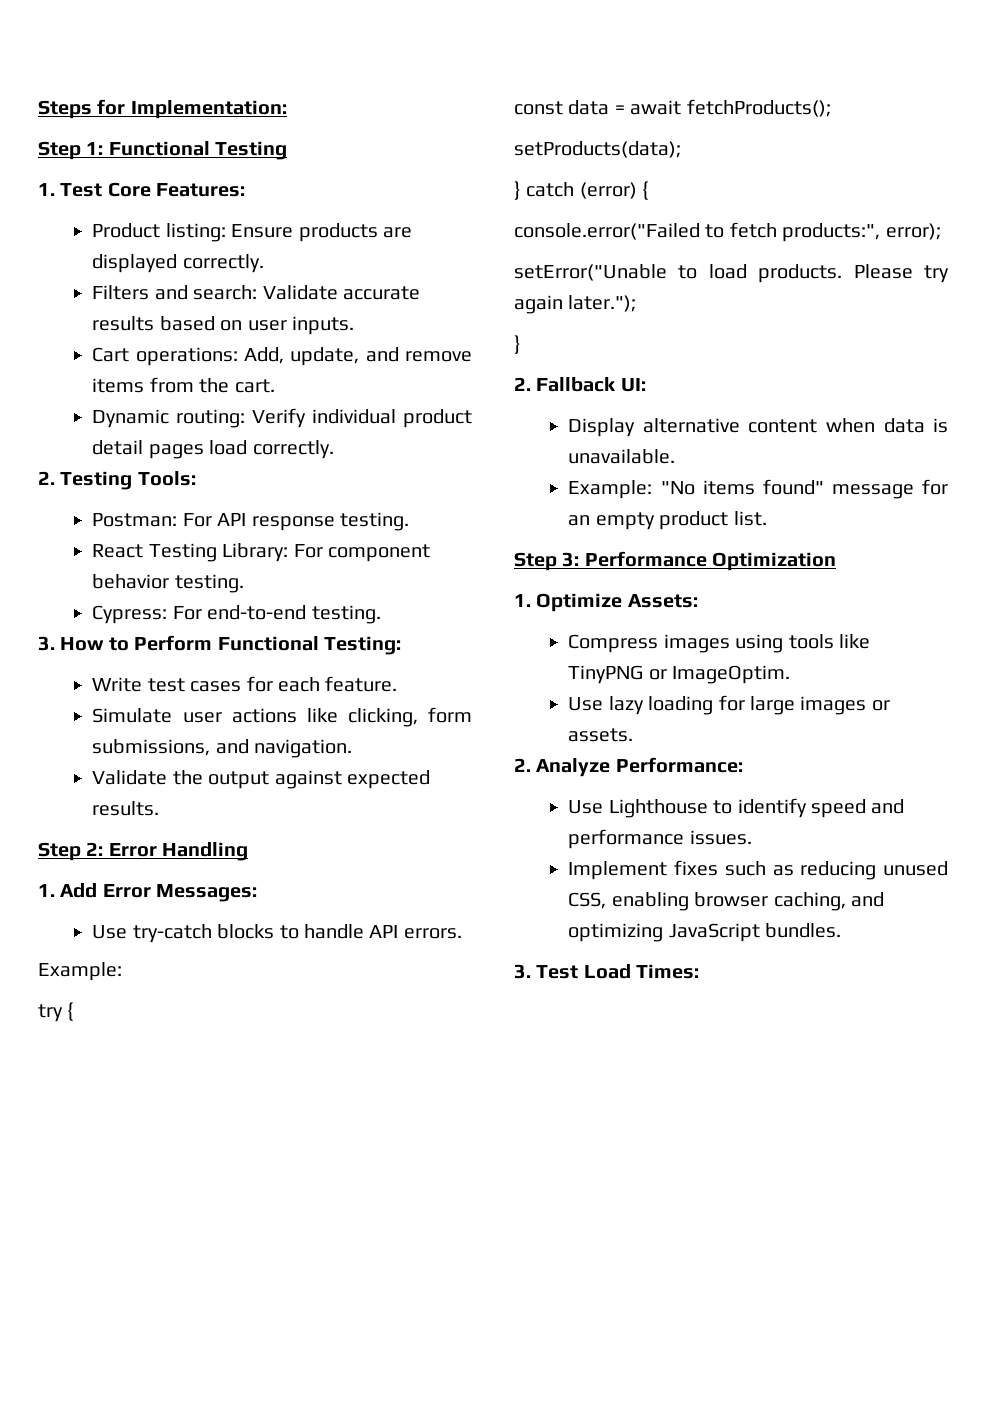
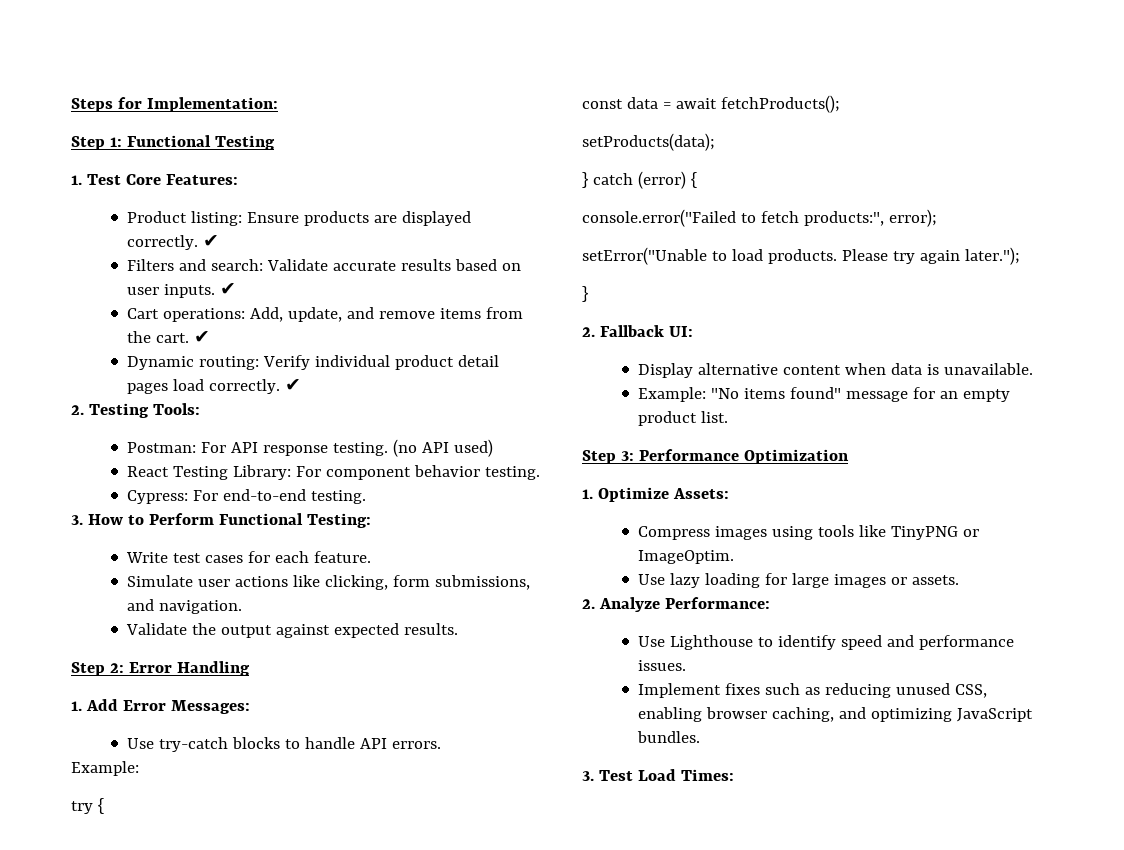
- Product listing: Ensure products are displayed correctly.
+ Product listing: Ensure products are displayed correctly. ✔
- Filters and search: Validate accurate results based on user inputs.
+ Filters and search: Validate accurate results based on user inputs. ✔
- Cart operations: Add, update, and remove items from the cart.
+ Cart operations: Add, update, and remove items from the cart. ✔
- Dynamic routing: Verify individual product detail pages load correctly.
+ Dynamic routing: Verify individual product detail pages load correctly. ✔
+ (no API used)

